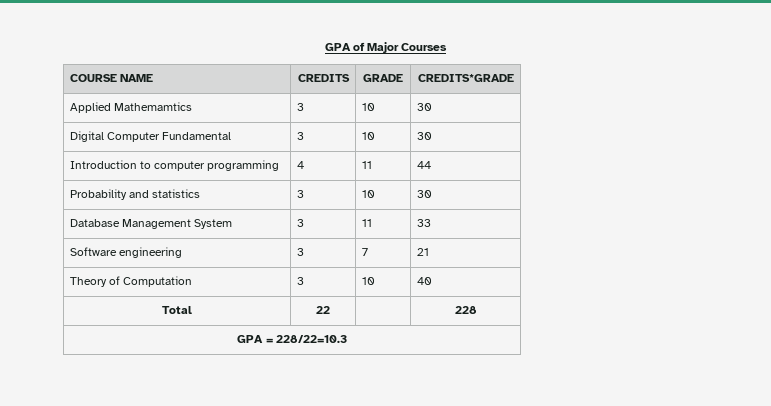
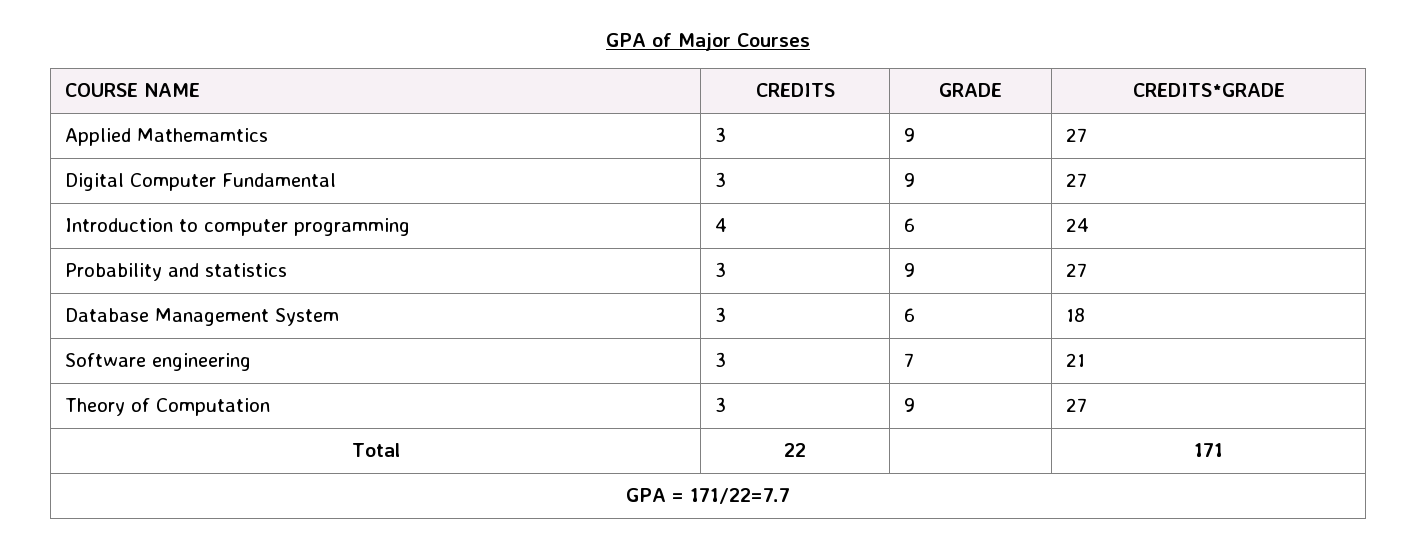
- Applied Mathemamtics | 3 | 10 | 30
+ Applied Mathemamtics | 3 | 9 | 27
- Digital Computer Fundamental | 3 | 10 | 30
+ Digital Computer Fundamental | 3 | 9 | 27
- Introduction to computer programming | 4 | 11 | 44
+ Introduction to computer programming | 4 | 6 | 24
- Probability and statistics | 3 | 10 | 30
+ Probability and statistics | 3 | 9 | 27
- Database Management System | 3 | 11 | 33
+ Database Management System | 3 | 6 | 18
- Theory of Computation | 3 | 10 | 40
+ Theory of Computation | 3 | 9 | 27
- Total | 22 | | 228
+ Total | 22 | | 171
- GPA = 228/22=10.3
+ GPA = 171/22=7.7

